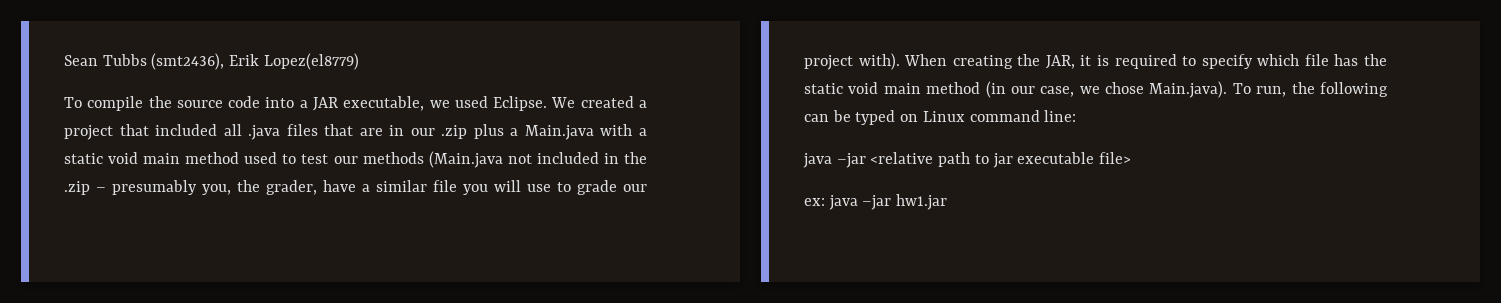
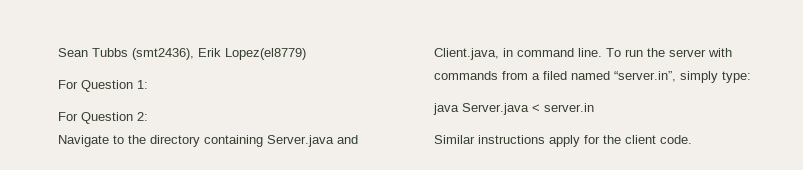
- To compile the source code into a JAR executable, we used Eclipse. We created a project that included all .java files that are in our .zip plus a Main.java with a static void main method used to test our methods (Main.java not included in the .zip – presumably you, the grader, have a similar file you will use to grade our project with). When creating the JAR, it is required to specify which file has the static void main method (in our case, we chose Main.java). To run, the following can be typed on Linux command line:
- java –jar <relative path to jar executable file>
- ex: java –jar hw1.jar
+ For Question 1:
+ For Question 2:
+ Navigate to the directory containing Server.java and Client.java, in command line. To run the server with commands from a filed named “server.in”, simply type:
+ java Server.java < server.in
+ Similar instructions apply for the client code.

